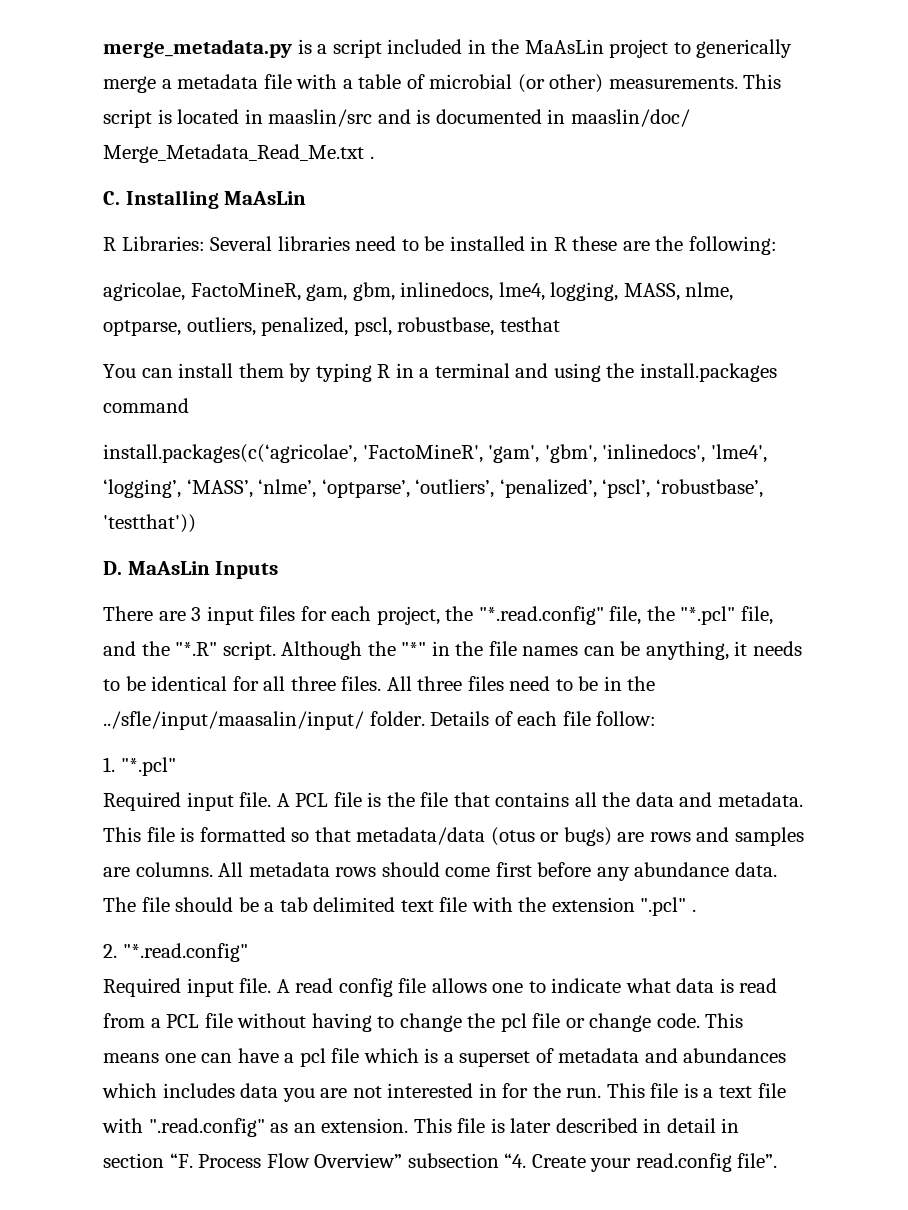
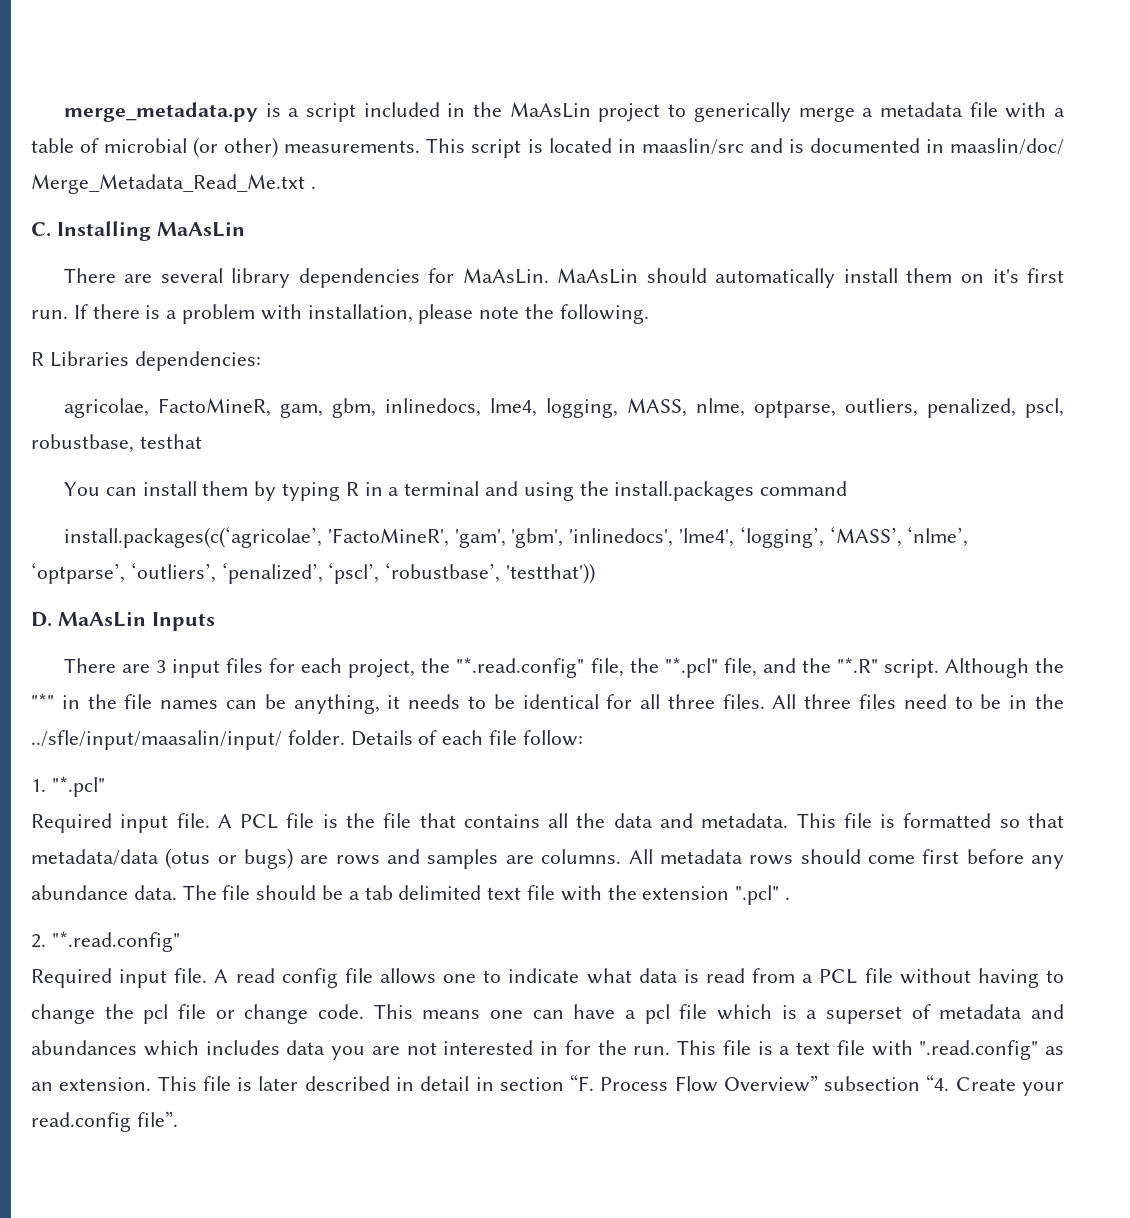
- R Libraries: Several libraries need to be installed in R these are the following:
+ There are several library dependencies for MaAsLin. MaAsLin should automatically install them on it's first run. If there is a problem with installation, please note the following.
+ R Libraries dependencies:

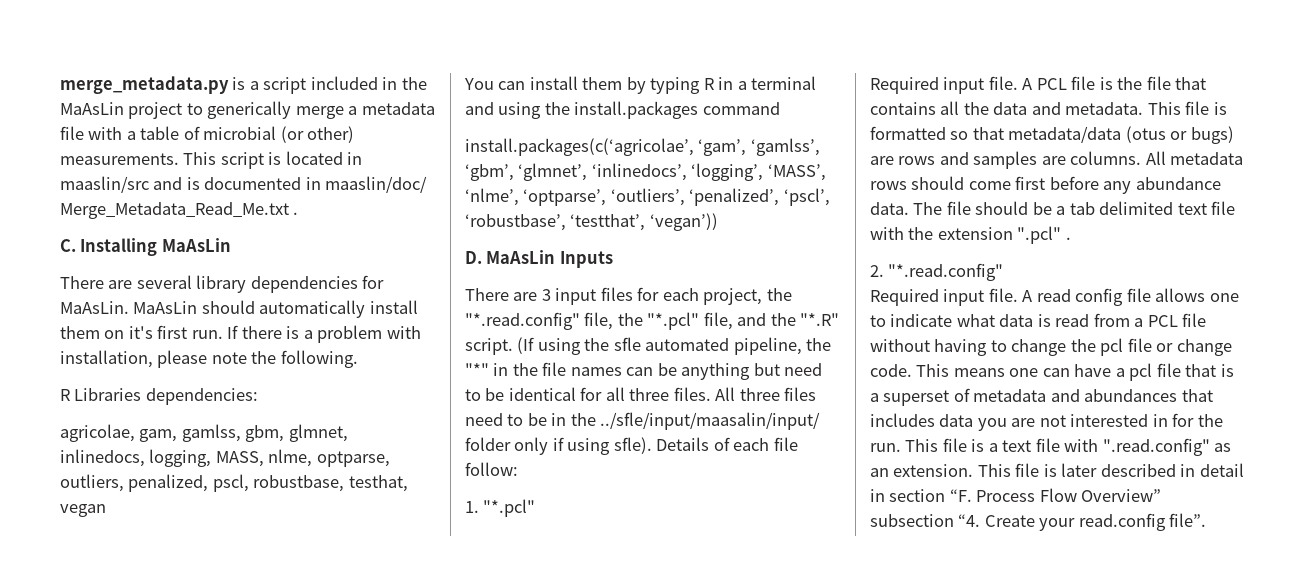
- agricolae, FactoMineR, gam, gbm, inlinedocs, lme4, logging, MASS, nlme, optparse, outliers, penalized, pscl, robustbase, testhat
+ agricolae, gam, gamlss, gbm, glmnet, inlinedocs, logging, MASS, nlme, optparse, outliers, penalized, pscl, robustbase, testhat, vegan
- install.packages(c(‘agricolae’, 'FactoMineR', 'gam', 'gbm', 'inlinedocs', 'lme4', ‘logging’, ‘MASS’, ‘nlme’, ‘optparse’, ‘outliers’, ‘penalized’, ‘pscl’, ‘robustbase’, 'testthat'))
+ install.packages(c(‘agricolae’, ‘gam’, ‘gamlss’, ‘gbm’, ‘glmnet’, ‘inlinedocs’, ‘logging’, ‘MASS’, ‘nlme’, ‘optparse’, ‘outliers’, ‘penalized’, ‘pscl’, ‘robustbase’, ‘testthat’, ‘vegan’))
- Although the "*" in the file names can be anything, it needs to be identical for all three files.
+ (If using the sfle automated pipeline, the "*" in the file names can be anything but need to be identical for all three files.
- All three files need to be in the ../sfle/input/maasalin/input/ folder.
+ All three files need to be in the ../sfle/input/maasalin/input/ folder only if using sfle).
- This means one can have a pcl file which is a superset of metadata and abundances which includes data you are not interested in for the run.
+ This means one can have a pcl file that is a superset of metadata and abundances that includes data you are not interested in for the run.

